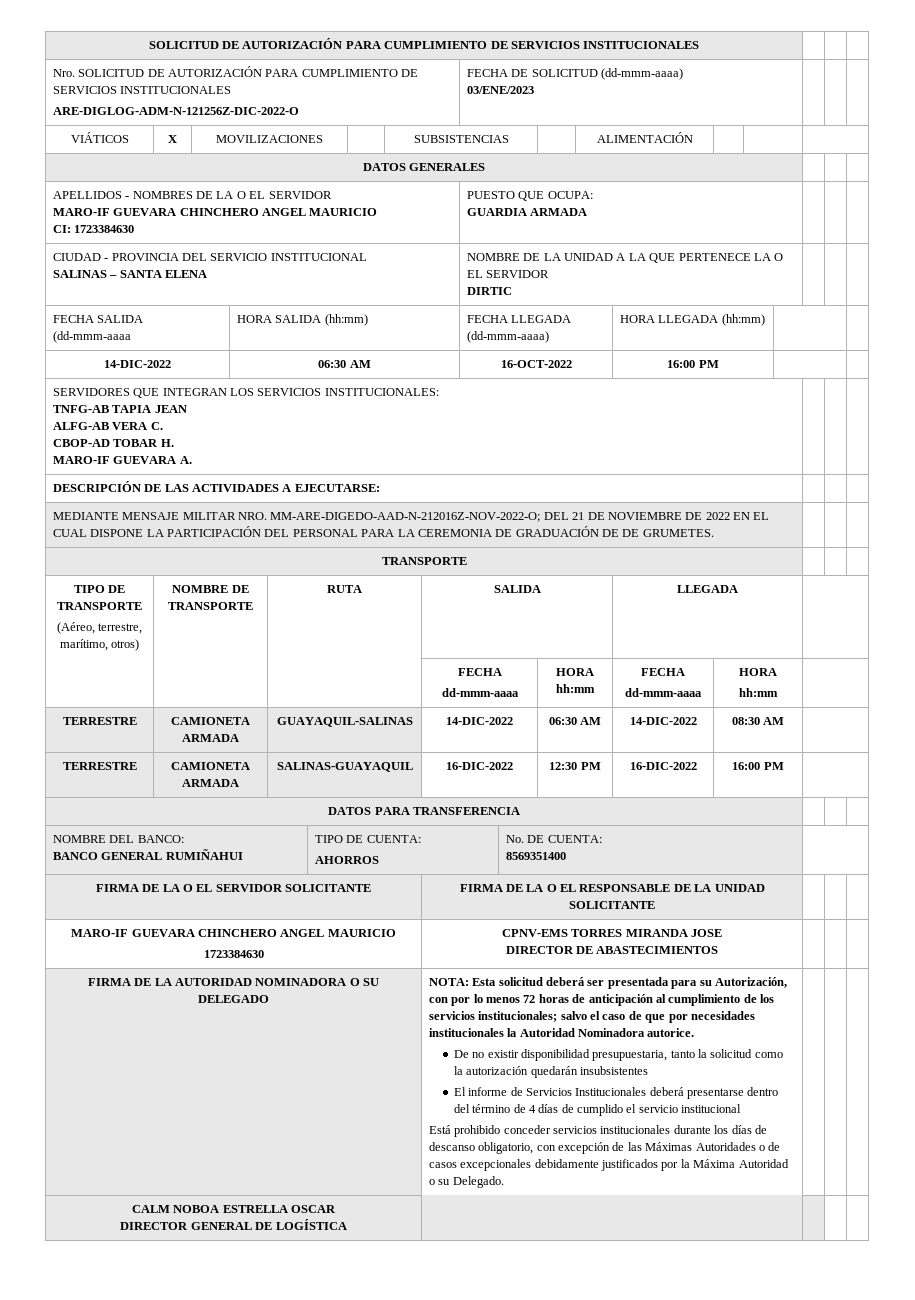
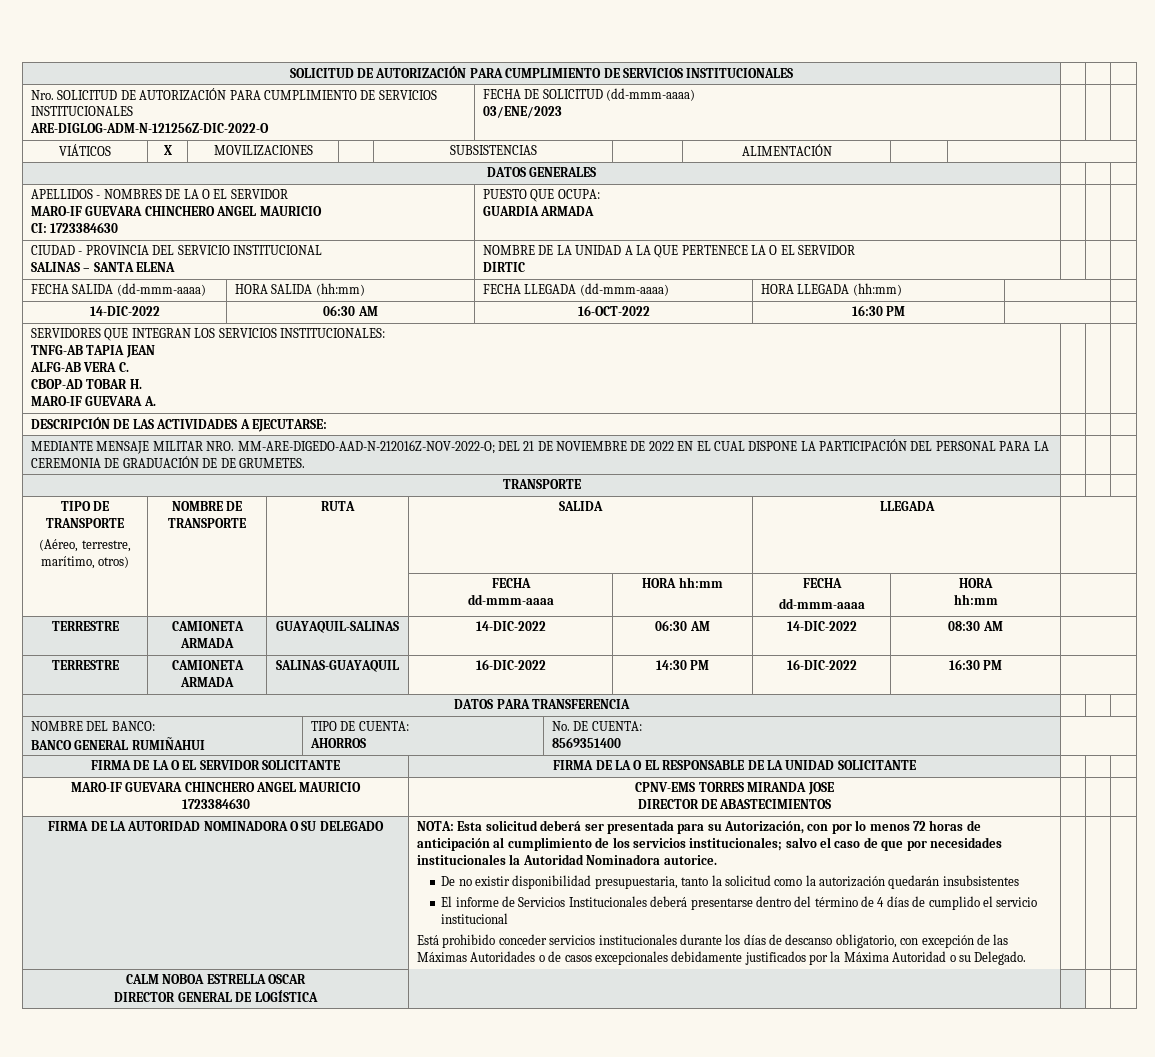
- FECHA SALIDA (dd-mmm-aaaa | HORA SALIDA (hh:mm) | FECHA LLEGADA (dd-mmm-aaaa) | HORA LLEGADA (hh:mm) | |
+ FECHA SALIDA (dd-mmm-aaaa) | HORA SALIDA (hh:mm) | FECHA LLEGADA (dd-mmm-aaaa) | HORA LLEGADA (hh:mm) | |
- 14-DIC-2022 | 06:30 AM | 16-OCT-2022 | 16:00 PM | |
+ 14-DIC-2022 | 06:30 AM | 16-OCT-2022 | 16:30 PM | |
- TERRESTRE | CAMIONETA ARMADA | SALINAS-GUAYAQUIL | 16-DIC-2022 | 12:30 PM | 16-DIC-2022 | 16:00 PM |
+ TERRESTRE | CAMIONETA ARMADA | SALINAS-GUAYAQUIL | 16-DIC-2022 | 14:30 PM | 16-DIC-2022 | 16:30 PM |

